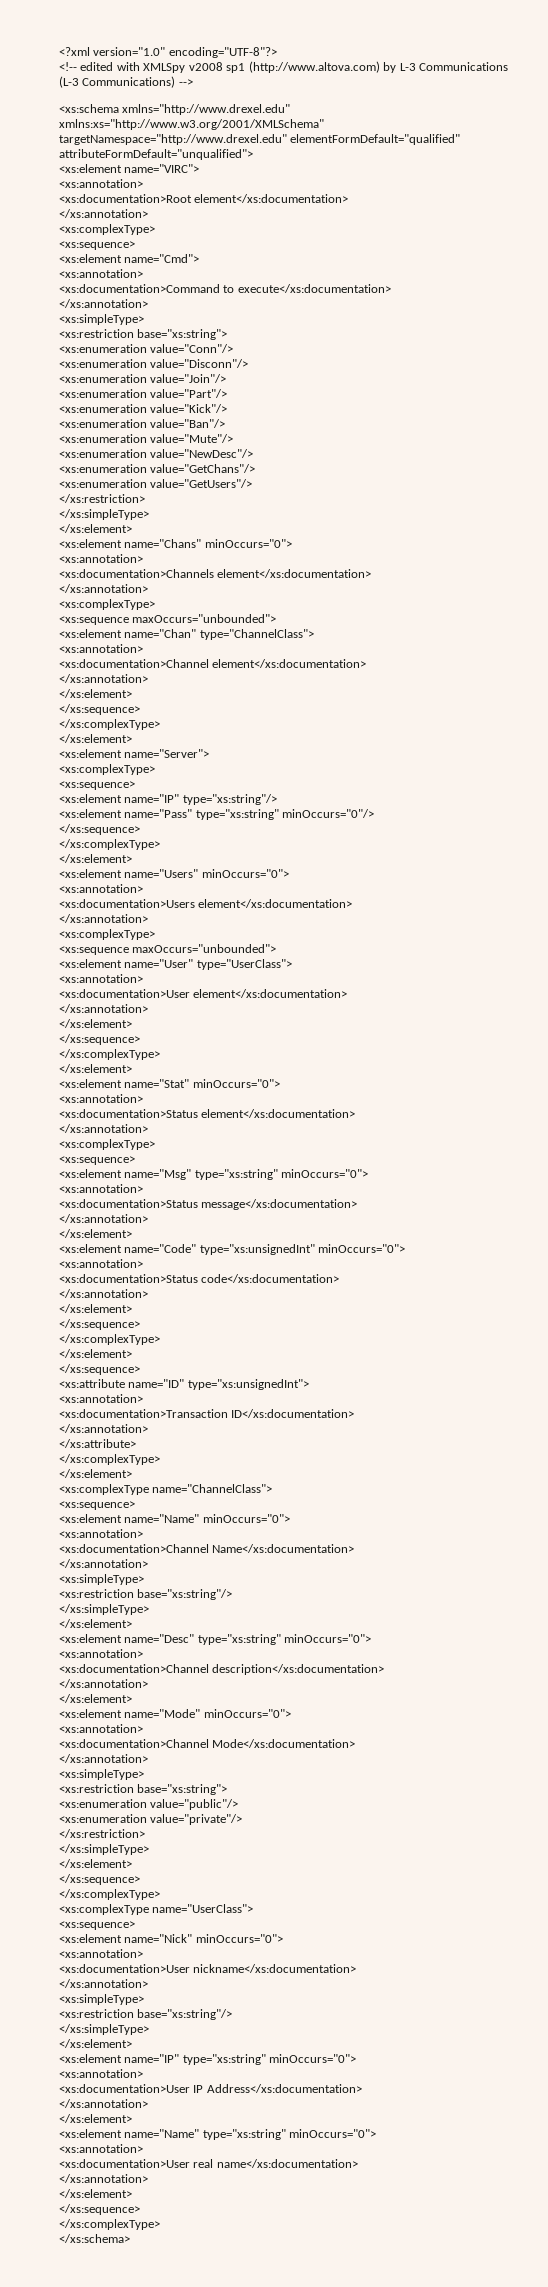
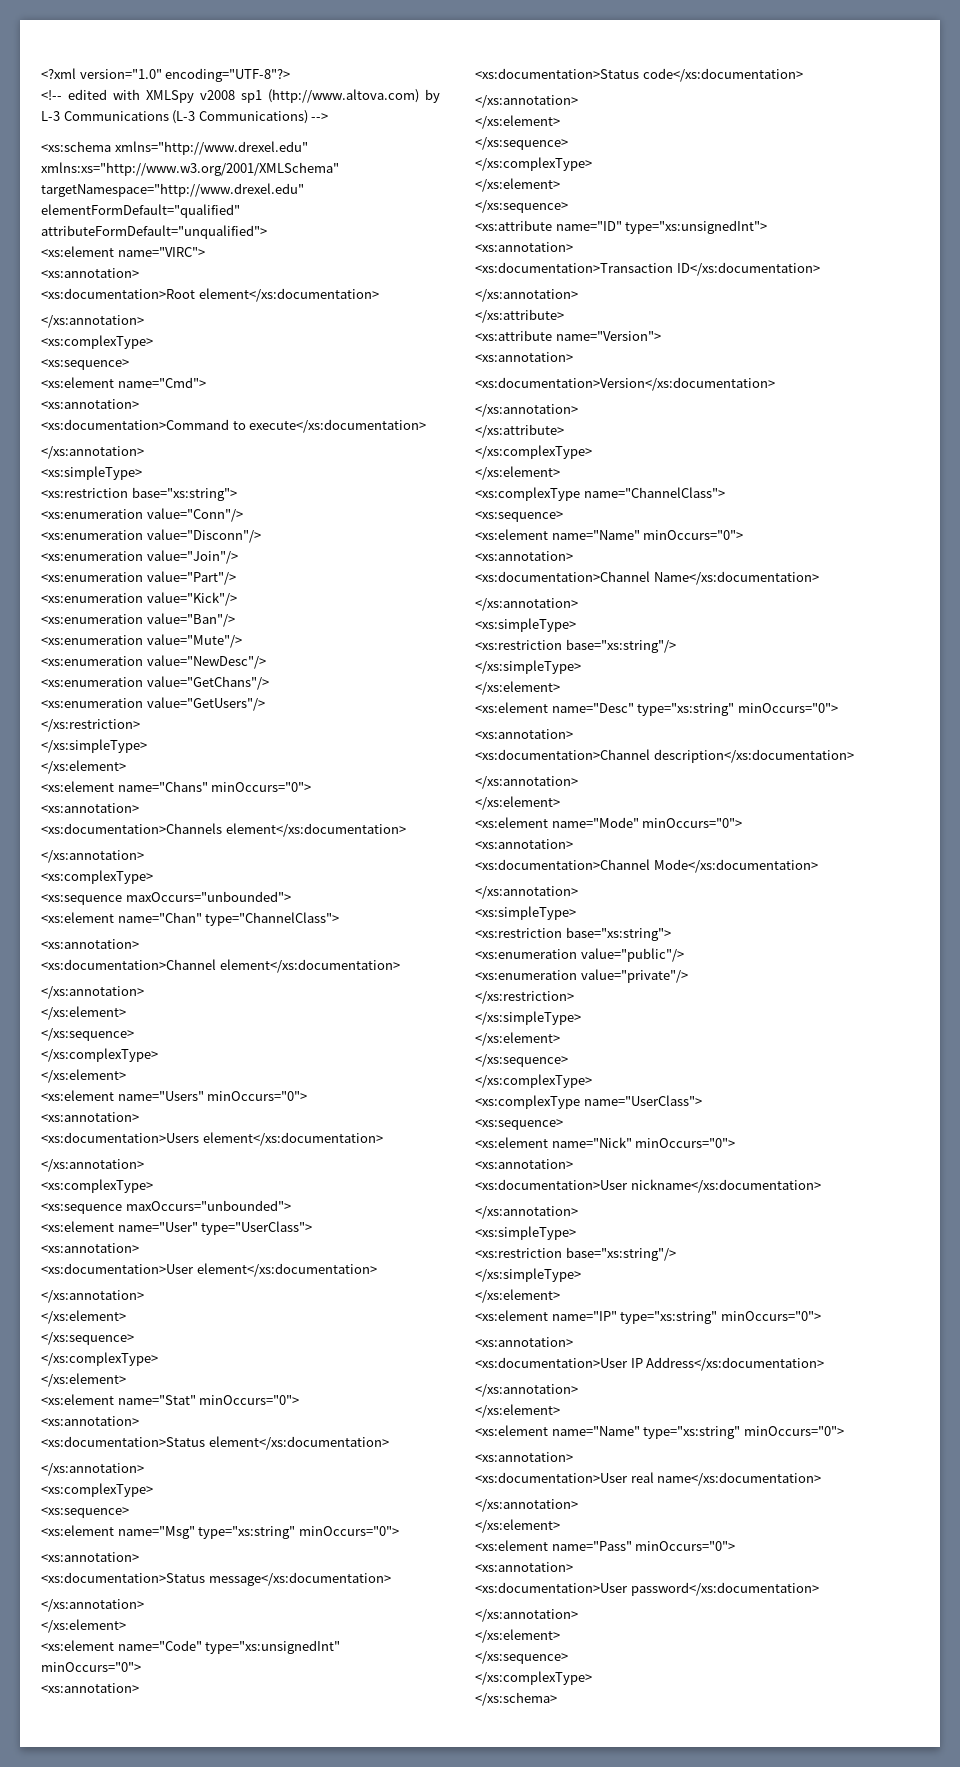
- <xs:element name="Server">
- <xs:complexType>
- <xs:sequence>
- <xs:element name="IP" type="xs:string"/>
- <xs:element name="Pass" type="xs:string" minOccurs="0"/>
- </xs:sequence>
- </xs:complexType>
- </xs:element>
+ <xs:attribute name="Version">
+ <xs:annotation>
+ <xs:documentation>Version</xs:documentation>
+ </xs:annotation>
+ </xs:attribute>
+ <xs:element name="Pass" minOccurs="0">
+ <xs:annotation>
+ <xs:documentation>User password</xs:documentation>
+ </xs:annotation>
+ </xs:element>

